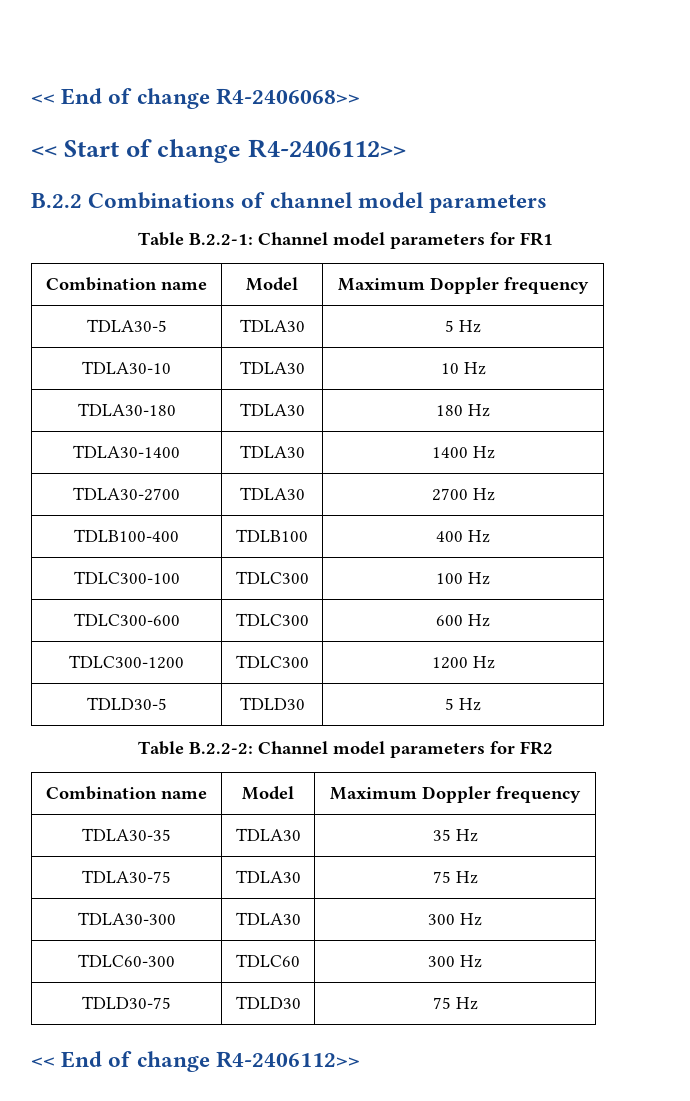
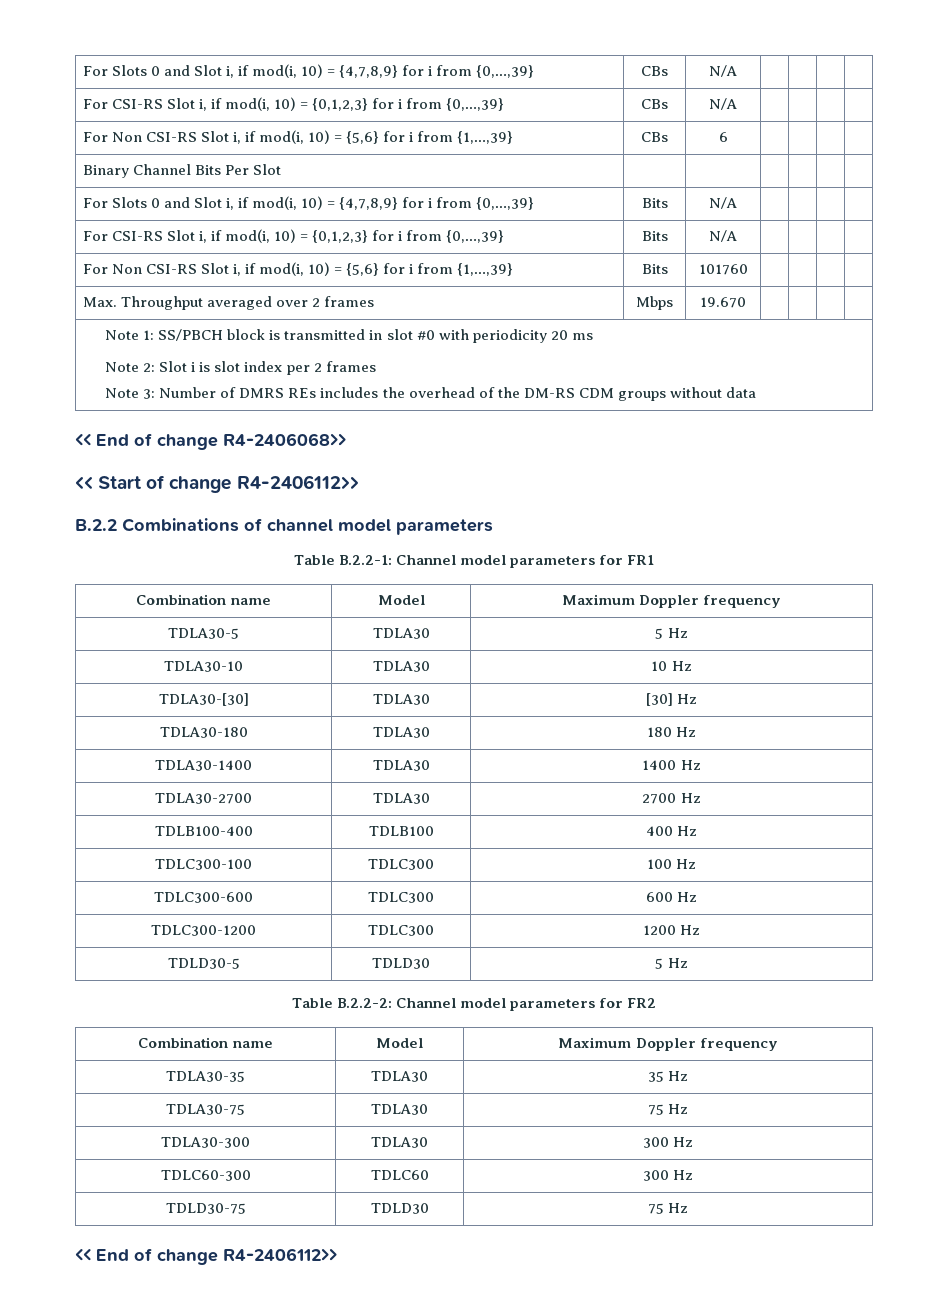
+ For Slots 0 and Slot i, if mod(i, 10) = {4,7,8,9} for i from {0,…,39} | CBs | N/A | | | |
+ For CSI-RS Slot i, if mod(i, 10) = {0,1,2,3} for i from {0,…,39} | CBs | N/A | | | |
+ For Non CSI-RS Slot i, if mod(i, 10) = {5,6} for i from {1,…,39} | CBs | 6 | | | |
+ Binary Channel Bits Per Slot | | | | | |
+ For Slots 0 and Slot i, if mod(i, 10) = {4,7,8,9} for i from {0,…,39} | Bits | N/A | | | |
+ For CSI-RS Slot i, if mod(i, 10) = {0,1,2,3} for i from {0,…,39} | Bits | N/A | | | |
+ For Non CSI-RS Slot i, if mod(i, 10) = {5,6} for i from {1,…,39} | Bits | 101760 | | | |
+ Max. Throughput averaged over 2 frames | Mbps | 19.670 | | | |
+ Note 1: SS/PBCH block is transmitted in slot #0 with periodicity 20 ms
+ Note 2: Slot i is slot index per 2 frames
+ Note 3: Number of DMRS REs includes the overhead of the DM-RS CDM groups without data
+ TDLA30-[30] | TDLA30 | [30] Hz

